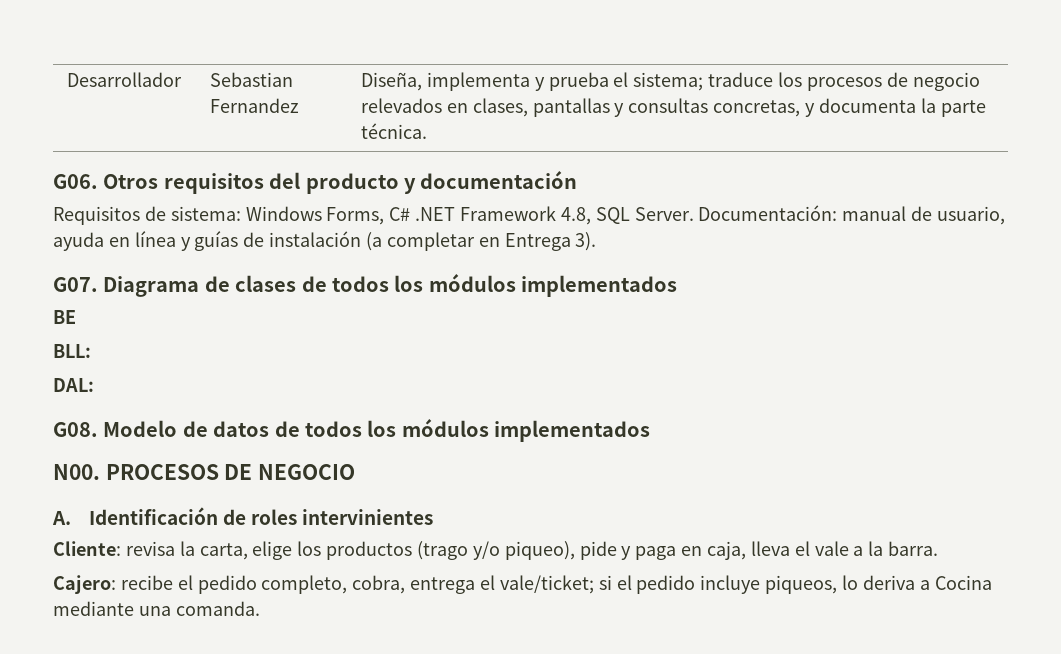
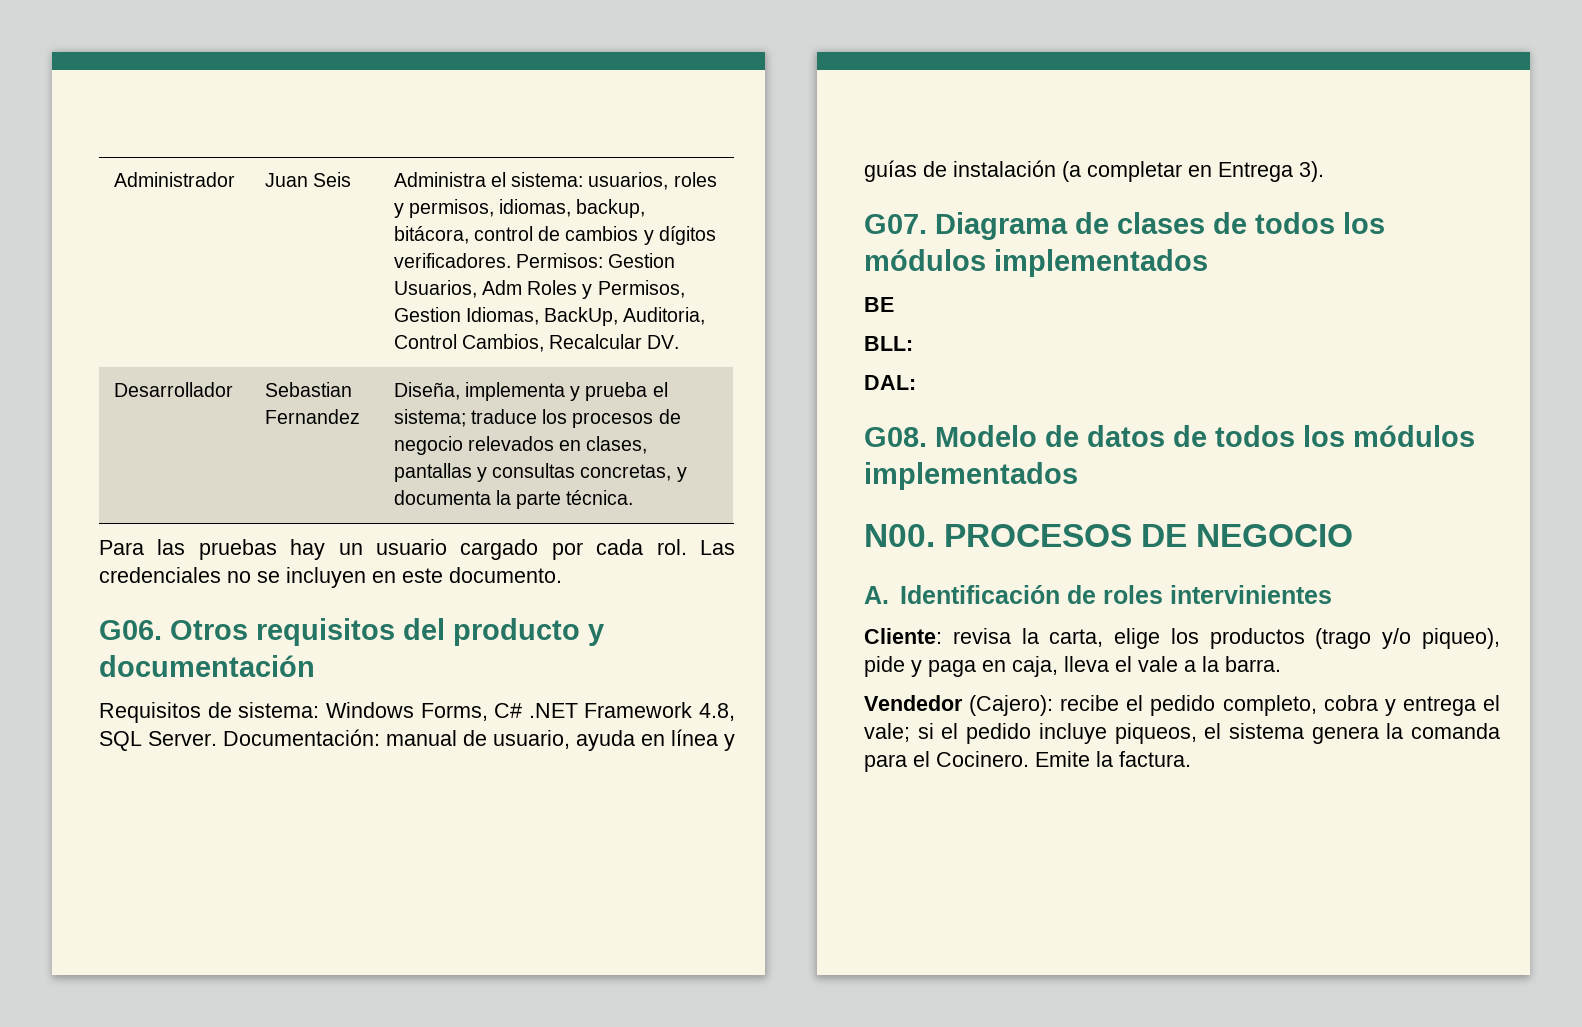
+ Administrador | Juan Seis | Administra el sistema: usuarios, roles y permisos, idiomas, backup, bitácora, control de cambios y dígitos verificadores. Permisos: Gestion Usuarios, Adm Roles y Permisos, Gestion Idiomas, BackUp, Auditoria, Control Cambios, Recalcular DV.
+ Para las pruebas hay un usuario cargado por cada rol. Las credenciales no se incluyen en este documento.
- Cajero: recibe el pedido completo, cobra, entrega el vale/ticket; si el pedido incluye piqueos, lo deriva a Cocina mediante una comanda.
+ Vendedor (Cajero): recibe el pedido completo, cobra y entrega el vale; si el pedido incluye piqueos, el sistema genera la comanda para el Cocinero. Emite la factura.

